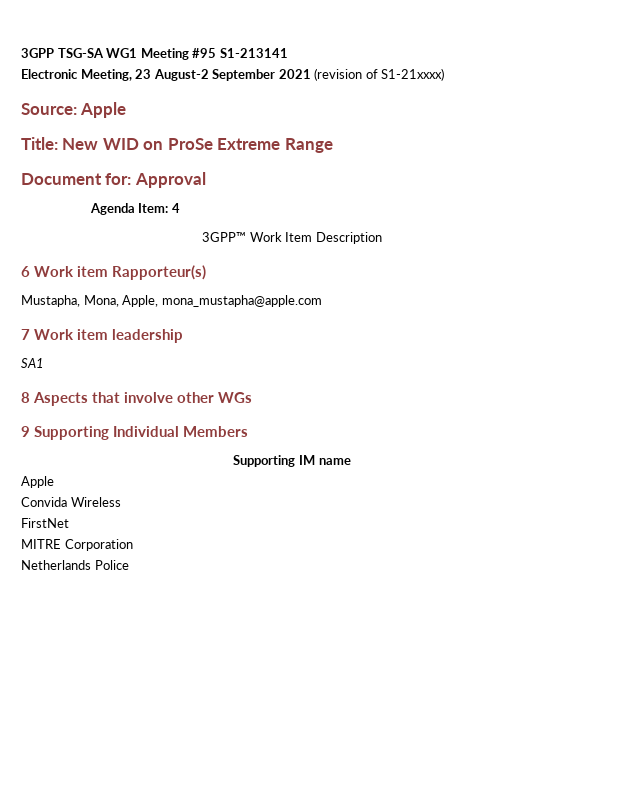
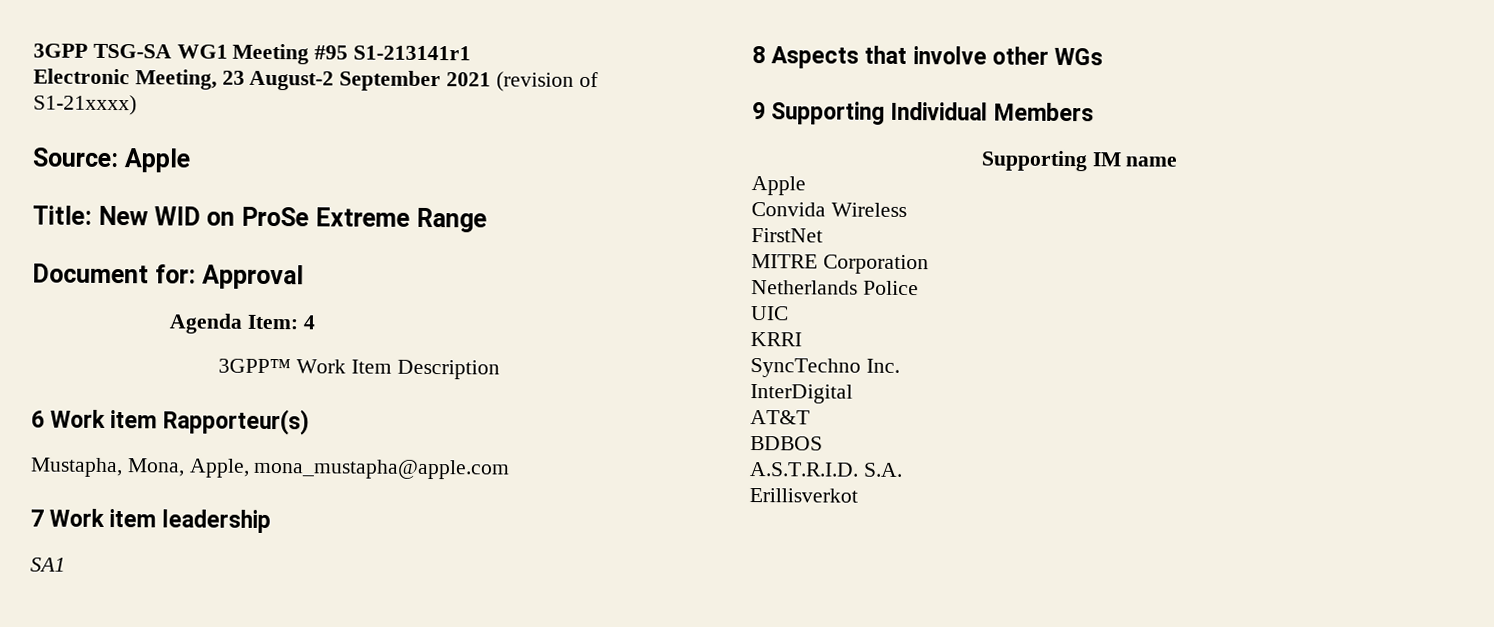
- 3GPP TSG-SA WG1 Meeting #95 S1-213141
+ 3GPP TSG-SA WG1 Meeting #95 S1-213141r1
+ UIC
+ KRRI
+ SyncTechno Inc.
+ InterDigital
+ AT&T
+ BDBOS
+ A.S.T.R.I.D. S.A.
+ Erillisverkot

